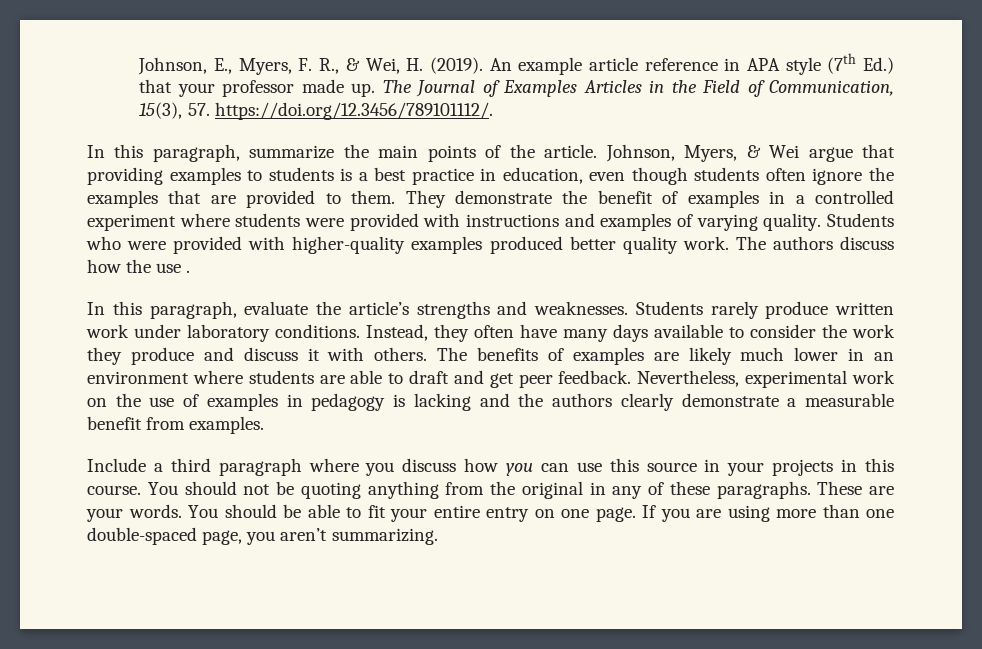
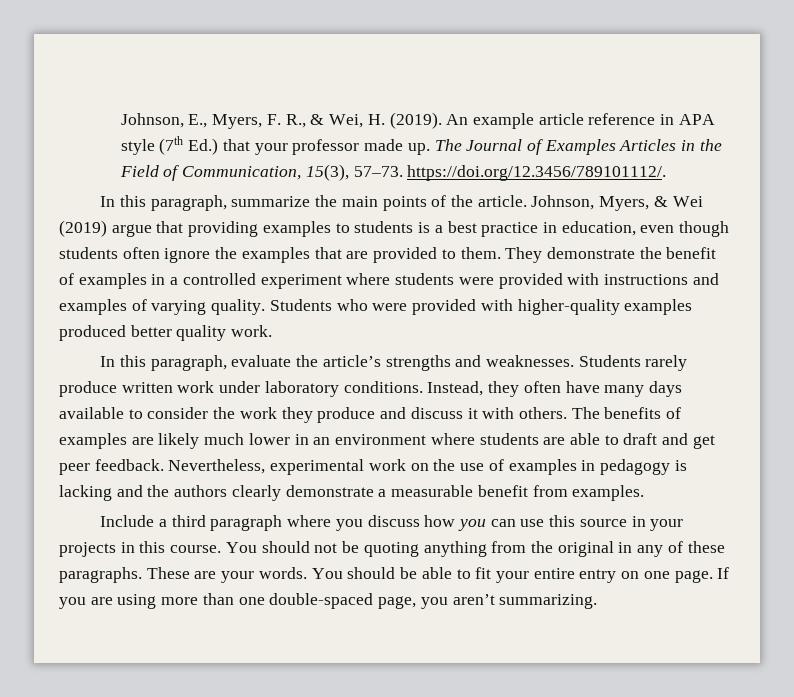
- The Journal of Examples Articles in the Field of Communication, 15(3), 57. https://doi.org/12.3456/789101112/.
+ The Journal of Examples Articles in the Field of Communication, 15(3), 57–73. https://doi.org/12.3456/789101112/.
- Johnson, Myers, & Wei argue that providing examples to students is a best practice in education, even though students often ignore the examples that are provided to them.
+ Johnson, Myers, & Wei (2019) argue that providing examples to students is a best practice in education, even though students often ignore the examples that are provided to them.
- The authors discuss how the use .

